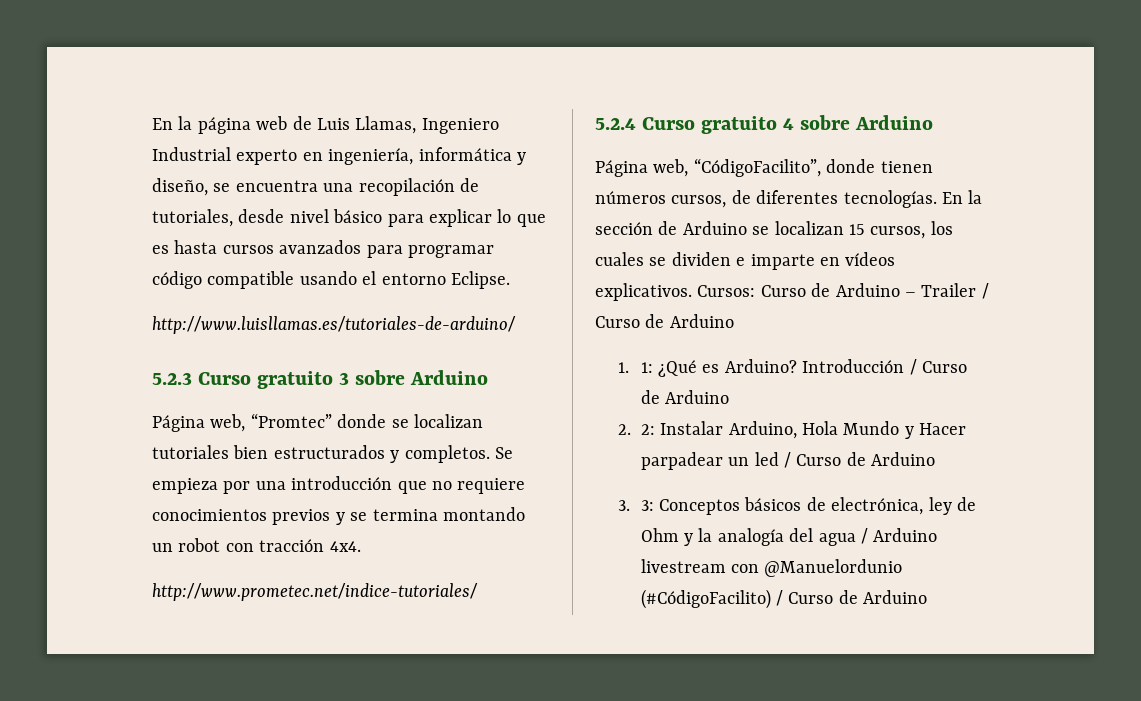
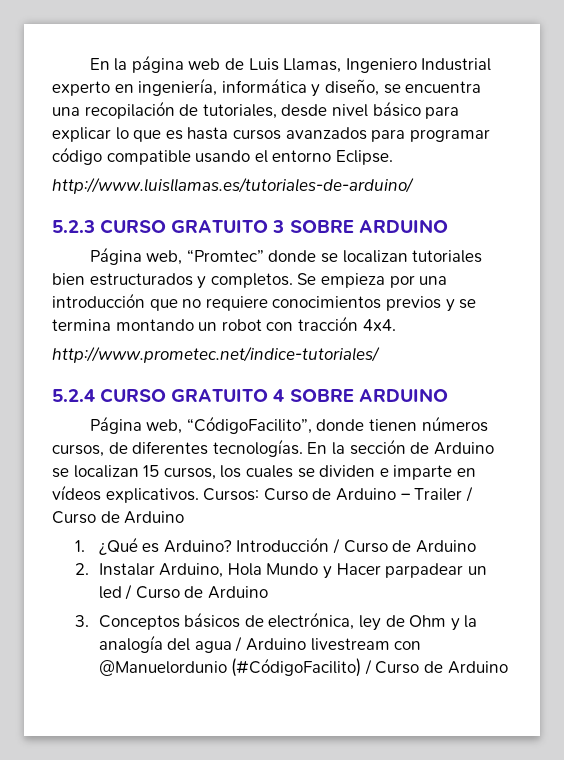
- 5.2.3 Curso gratuito 3 sobre Arduino
+ 5.2.3 CURSO GRATUITO 3 SOBRE ARDUINO
- 5.2.4 Curso gratuito 4 sobre Arduino
+ 5.2.4 CURSO GRATUITO 4 SOBRE ARDUINO
- 1. 1: ¿Qué es Arduino?
+ 1. ¿Qué es Arduino?
- 2. 2: Instalar Arduino, Hola Mundo y Hacer parpadear un led / Curso de Arduino
+ 2. Instalar Arduino, Hola Mundo y Hacer parpadear un led / Curso de Arduino
- 3. 3: Conceptos básicos de electrónica, ley de Ohm y la analogía del agua / Arduino livestream con @Manuelordunio (#CódigoFacilito) / Curso de Arduino
+ 3. Conceptos básicos de electrónica, ley de Ohm y la analogía del agua / Arduino livestream con @Manuelordunio (#CódigoFacilito) / Curso de Arduino

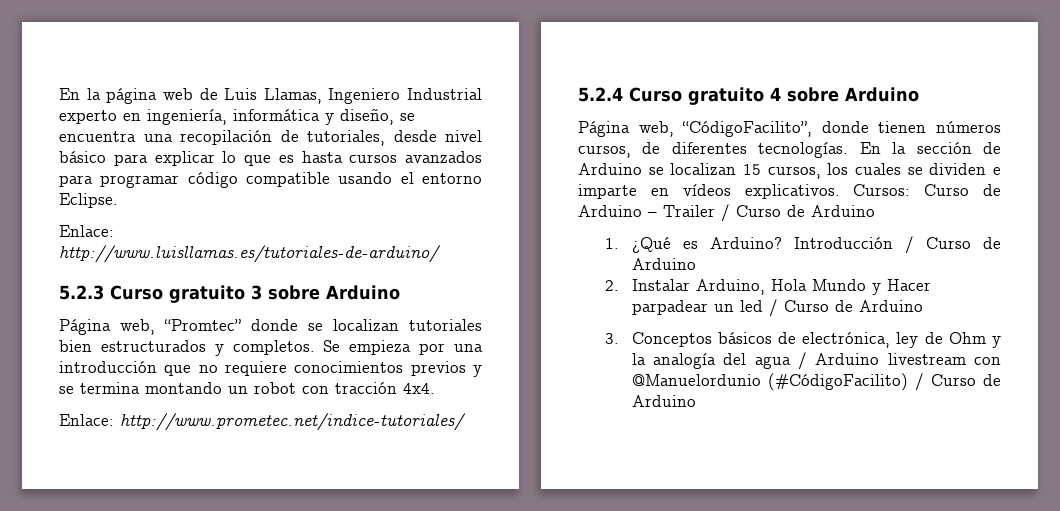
- http://www.luisllamas.es/tutoriales-de-arduino/
+ Enlace: http://www.luisllamas.es/tutoriales-de-arduino/
- 5.2.3 CURSO GRATUITO 3 SOBRE ARDUINO
+ 5.2.3 Curso gratuito 3 sobre Arduino
- http://www.prometec.net/indice-tutoriales/
+ Enlace: http://www.prometec.net/indice-tutoriales/
- 5.2.4 CURSO GRATUITO 4 SOBRE ARDUINO
+ 5.2.4 Curso gratuito 4 sobre Arduino

